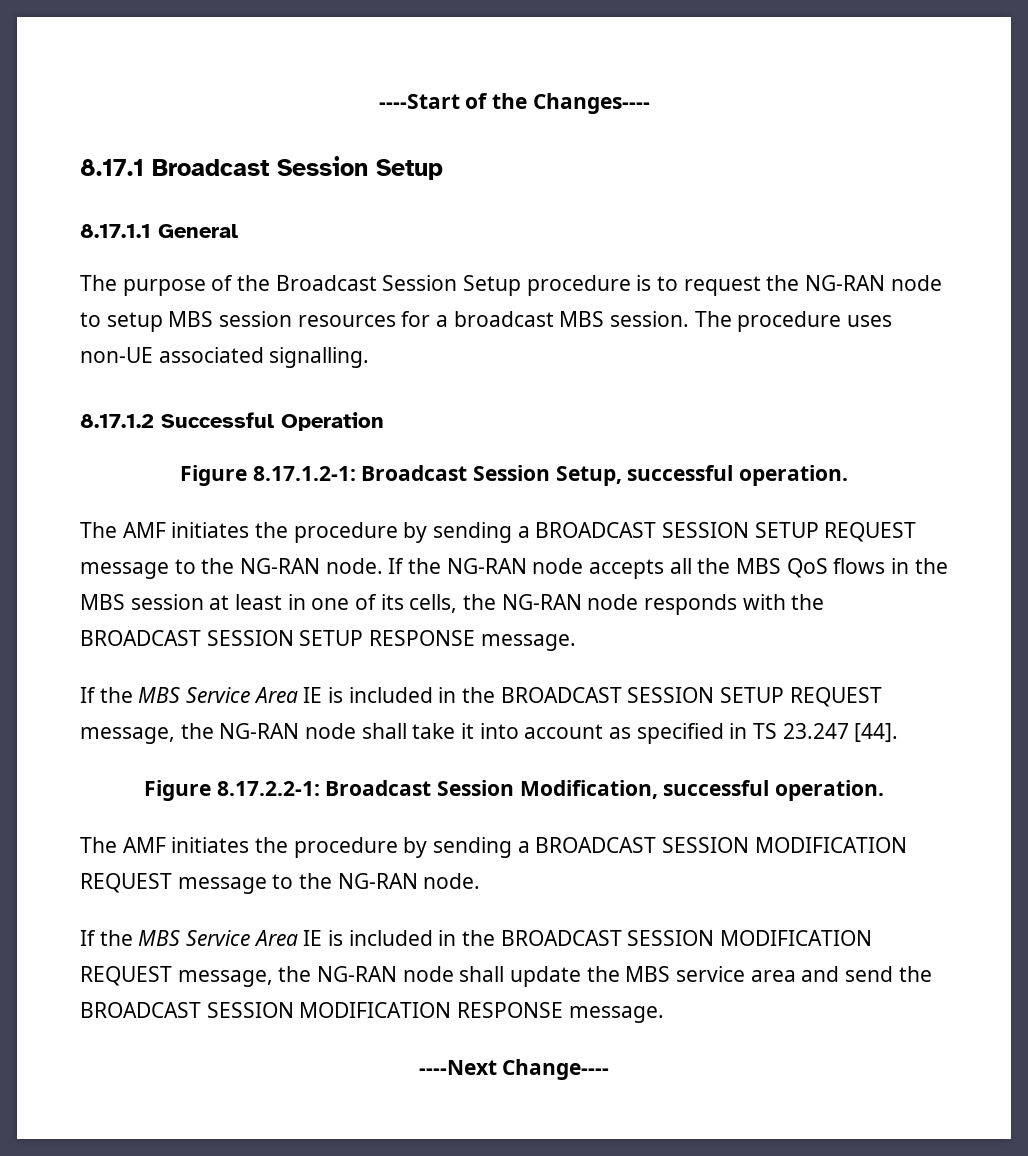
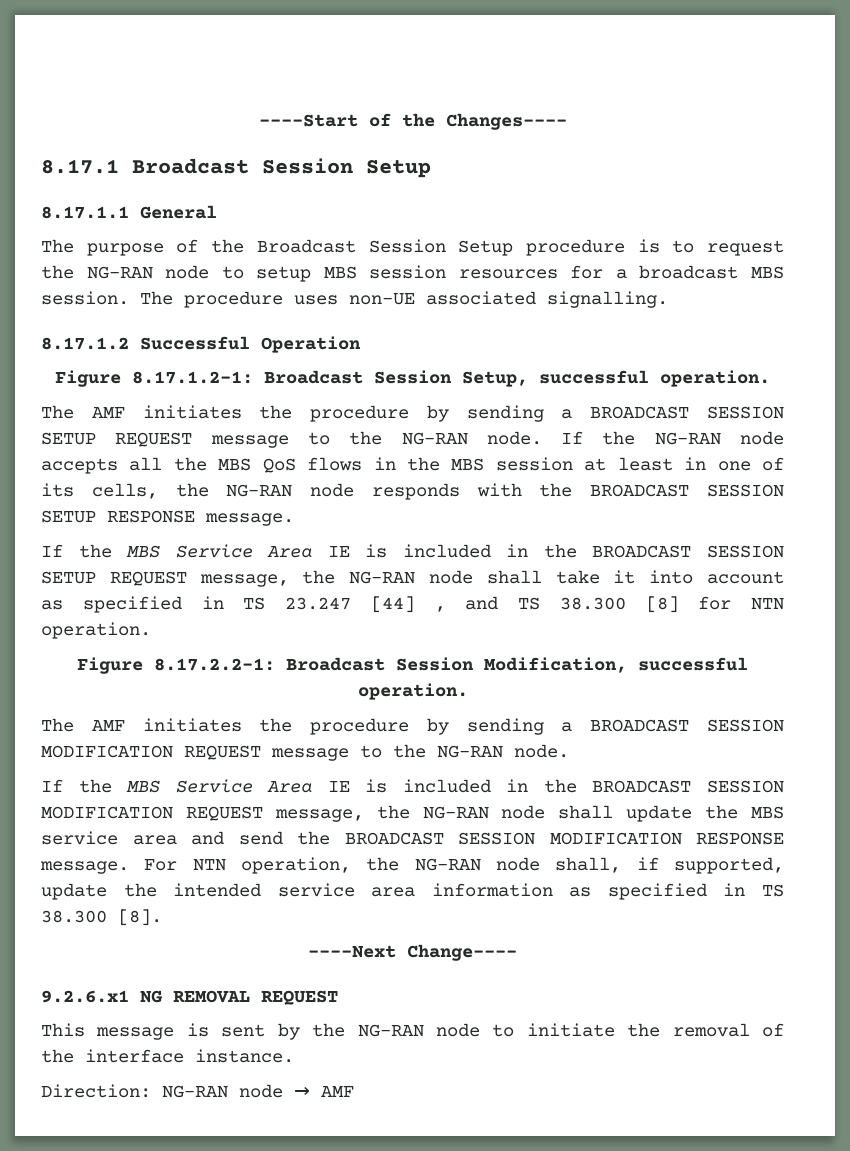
- If the MBS Service Area IE is included in the BROADCAST SESSION SETUP REQUEST message, the NG-RAN node shall take it into account as specified in TS 23.247 [44].
+ If the MBS Service Area IE is included in the BROADCAST SESSION SETUP REQUEST message, the NG-RAN node shall take it into account as specified in TS 23.247 [44] , and TS 38.300 [8] for NTN operation.
- If the MBS Service Area IE is included in the BROADCAST SESSION MODIFICATION REQUEST message, the NG-RAN node shall update the MBS service area and send the BROADCAST SESSION MODIFICATION RESPONSE message.
+ If the MBS Service Area IE is included in the BROADCAST SESSION MODIFICATION REQUEST message, the NG-RAN node shall update the MBS service area and send the BROADCAST SESSION MODIFICATION RESPONSE message. For NTN operation, the NG-RAN node shall, if supported, update the intended service area information as specified in TS 38.300 [8].
  ----Next Change----
+ 9.2.6.x1 NG REMOVAL REQUEST
+ This message is sent by the NG-RAN node to initiate the removal of the interface instance.
+ Direction: NG-RAN node → AMF

